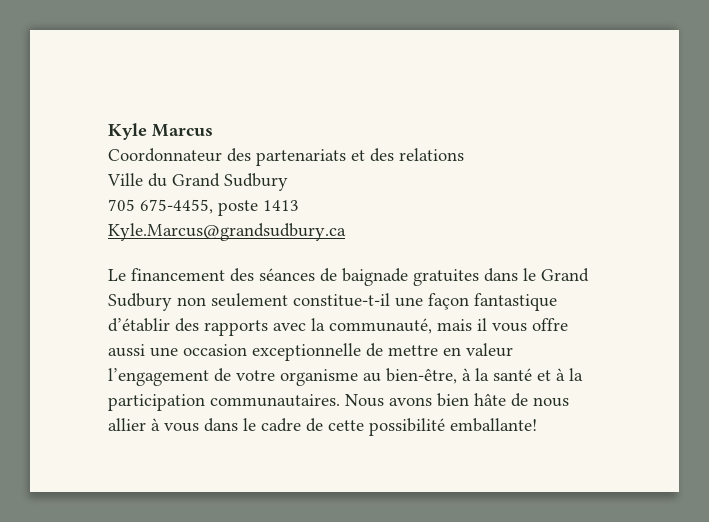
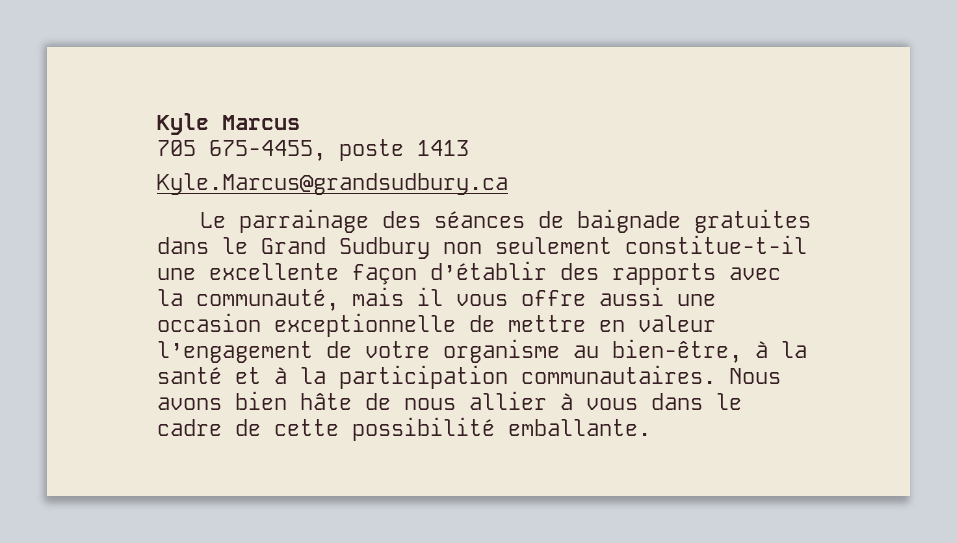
- Coordonnateur des partenariats et des relations
- Ville du Grand Sudbury
- Le financement des séances de baignade gratuites dans le Grand Sudbury non seulement constitue-t-il une façon fantastique d’établir des rapports avec la communauté, mais il vous offre aussi une occasion exceptionnelle de mettre en valeur l’engagement de votre organisme au bien-être, à la santé et à la participation communautaires.
+ Le parrainage des séances de baignade gratuites dans le Grand Sudbury non seulement constitue-t-il une excellente façon d’établir des rapports avec la communauté, mais il vous offre aussi une occasion exceptionnelle de mettre en valeur l’engagement de votre organisme au bien-être, à la santé et à la participation communautaires.
- Nous avons bien hâte de nous allier à vous dans le cadre de cette possibilité emballante!
+ Nous avons bien hâte de nous allier à vous dans le cadre de cette possibilité emballante.

